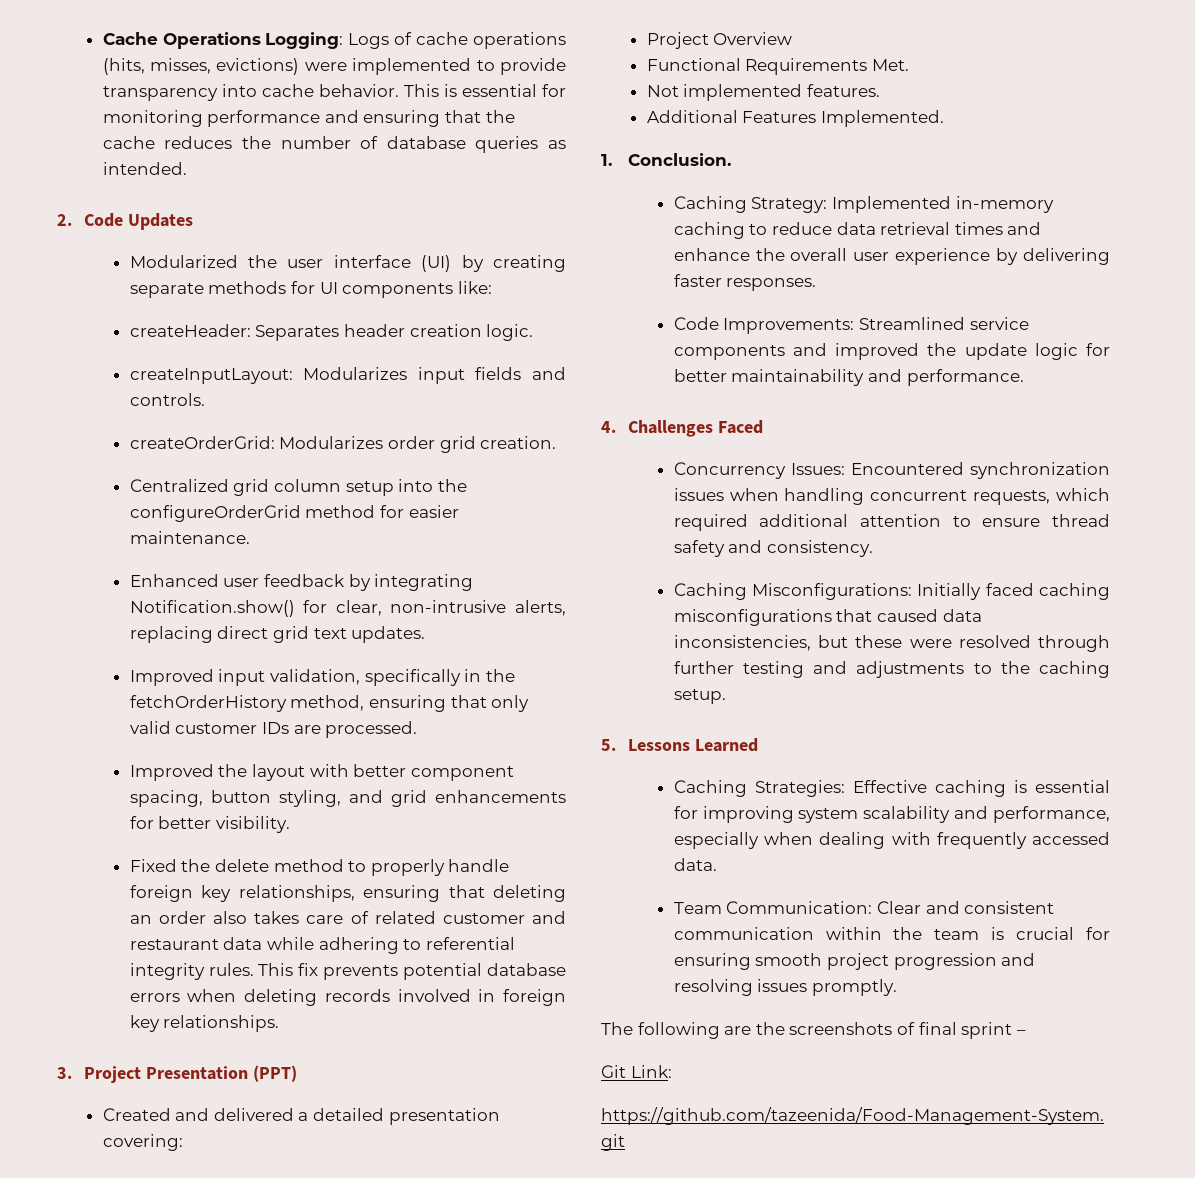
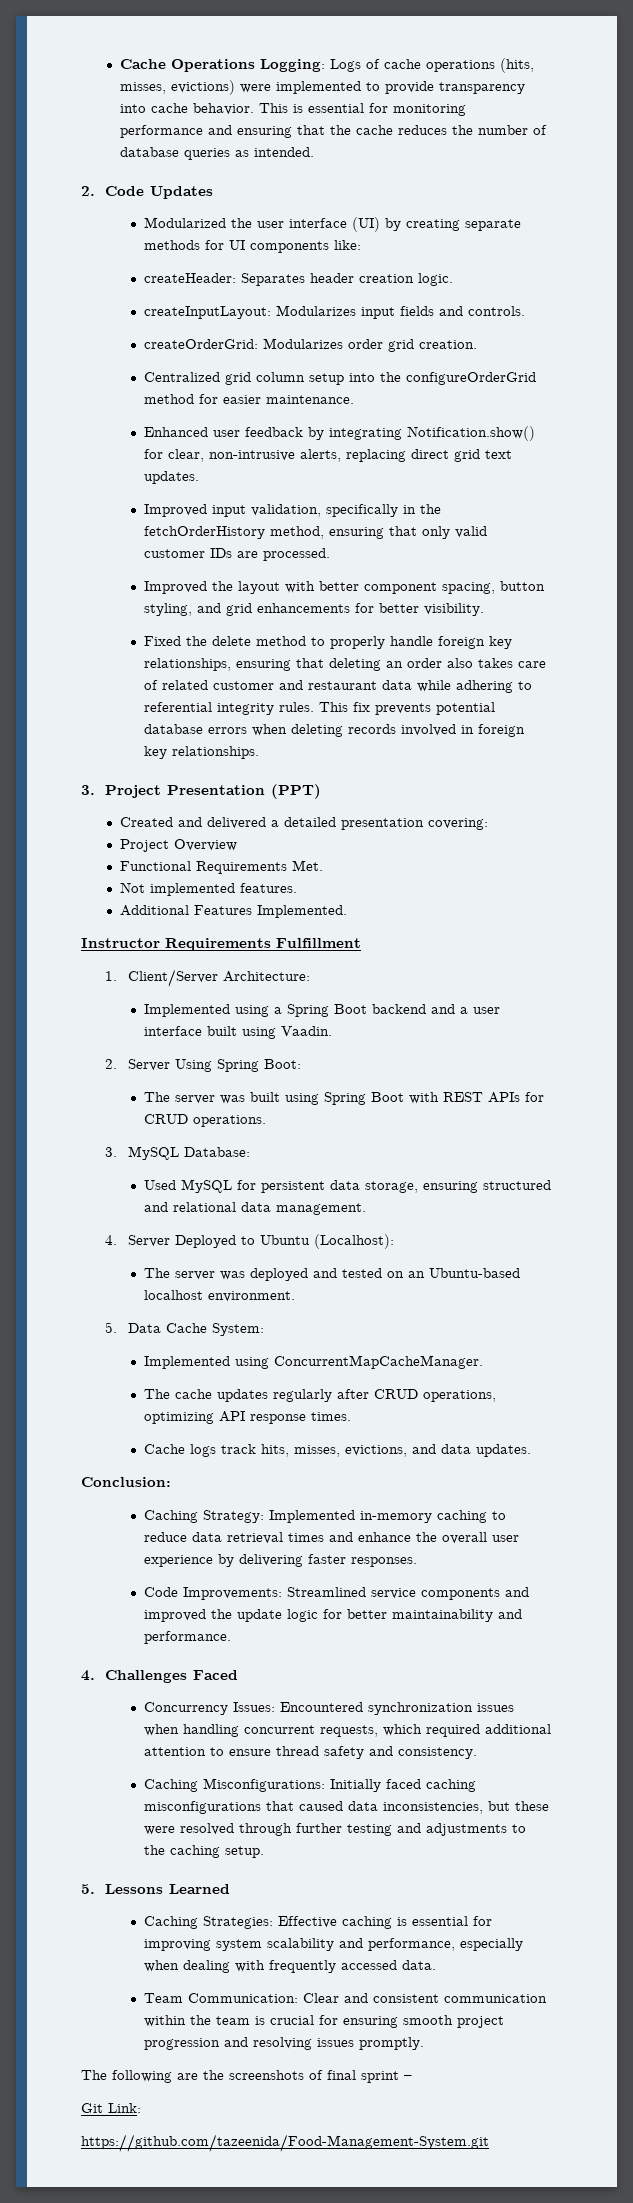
- 1. Conclusion.
+ Instructor Requirements Fulfillment
+ 1. Client/Server Architecture:
+ Implemented using a Spring Boot backend and a user interface built using Vaadin.
+ 2. Server Using Spring Boot:
+ The server was built using Spring Boot with REST APIs for CRUD operations.
+ 3. MySQL Database:
+ Used MySQL for persistent data storage, ensuring structured and relational data management.
+ 4. Server Deployed to Ubuntu (Localhost):
+ The server was deployed and tested on an Ubuntu-based localhost environment.
+ 5. Data Cache System:
+ Implemented using ConcurrentMapCacheManager.
+ The cache updates regularly after CRUD operations, optimizing API response times.
+ Cache logs track hits, misses, evictions, and data updates.
+ Conclusion:

